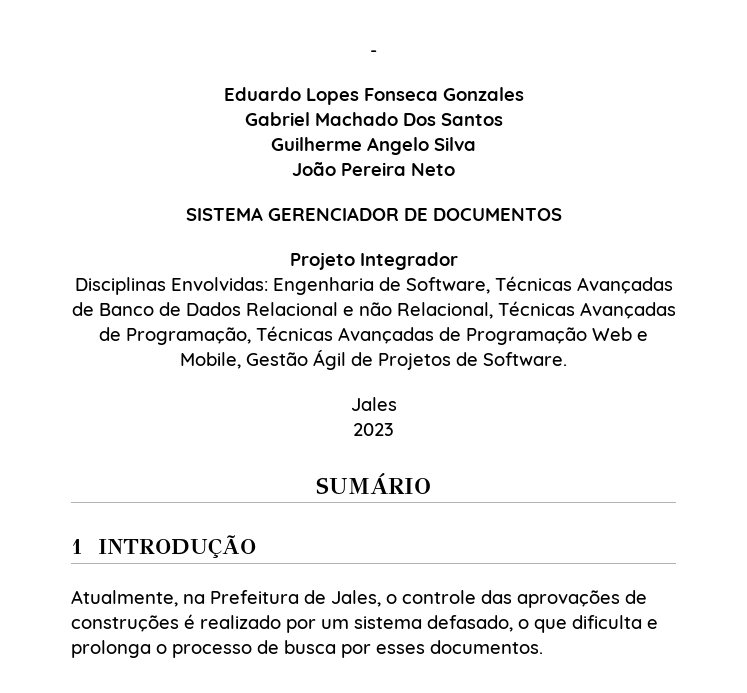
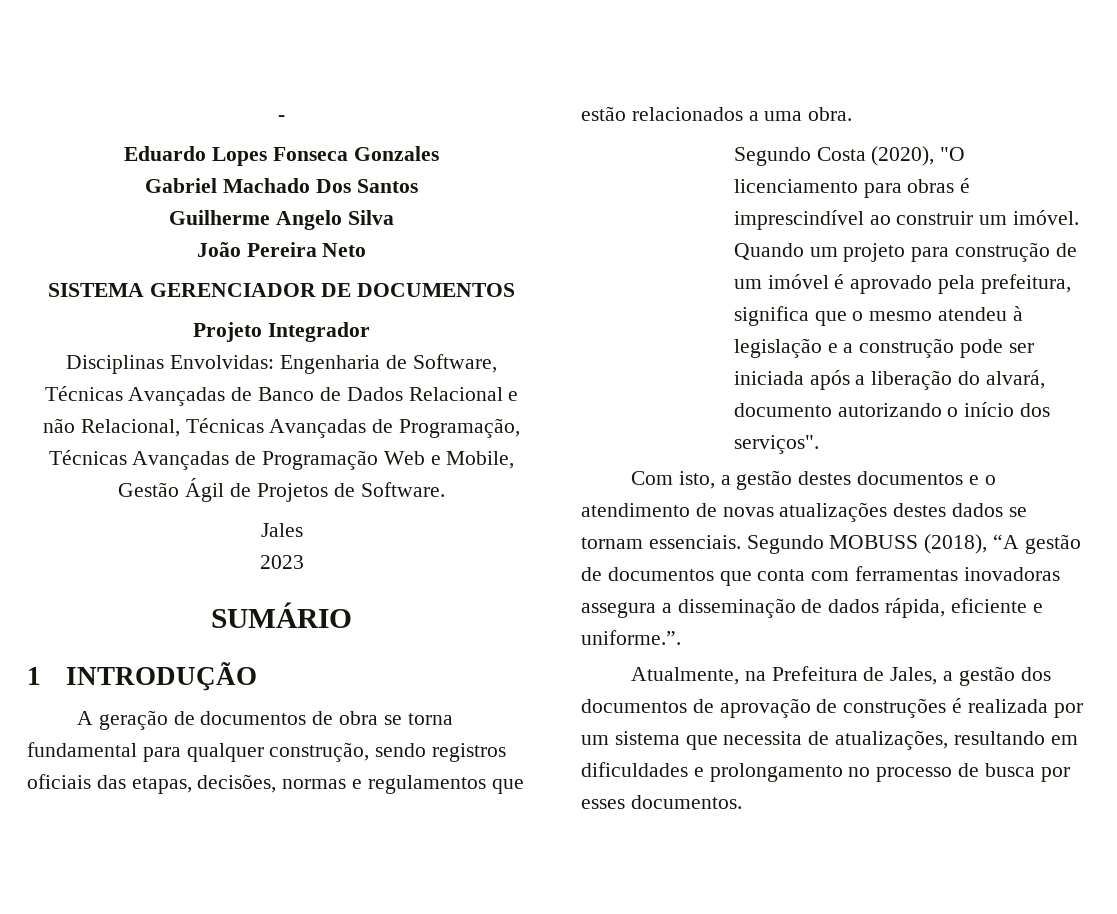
+ A geração de documentos de obra se torna fundamental para qualquer construção, sendo registros oficiais das etapas, decisões, normas e regulamentos que estão relacionados a uma obra.
+ Segundo Costa (2020), "O licenciamento para obras é imprescindível ao construir um imóvel. Quando um projeto para construção de um imóvel é aprovado pela prefeitura, significa que o mesmo atendeu à legislação e a construção pode ser iniciada após a liberação do alvará, documento autorizando o início dos serviços".
+ Com isto, a gestão destes documentos e o atendimento de novas atualizações destes dados se tornam essenciais. Segundo MOBUSS (2018), “A gestão de documentos que conta com ferramentas inovadoras assegura a disseminação de dados rápida, eficiente e uniforme.”.
- Atualmente, na Prefeitura de Jales, o controle das aprovações de construções é realizado por um sistema defasado, o que dificulta e prolonga o processo de busca por esses documentos.
+ Atualmente, na Prefeitura de Jales, a gestão dos documentos de aprovação de construções é realizada por um sistema que necessita de atualizações, resultando em dificuldades e prolongamento no processo de busca por esses documentos.

